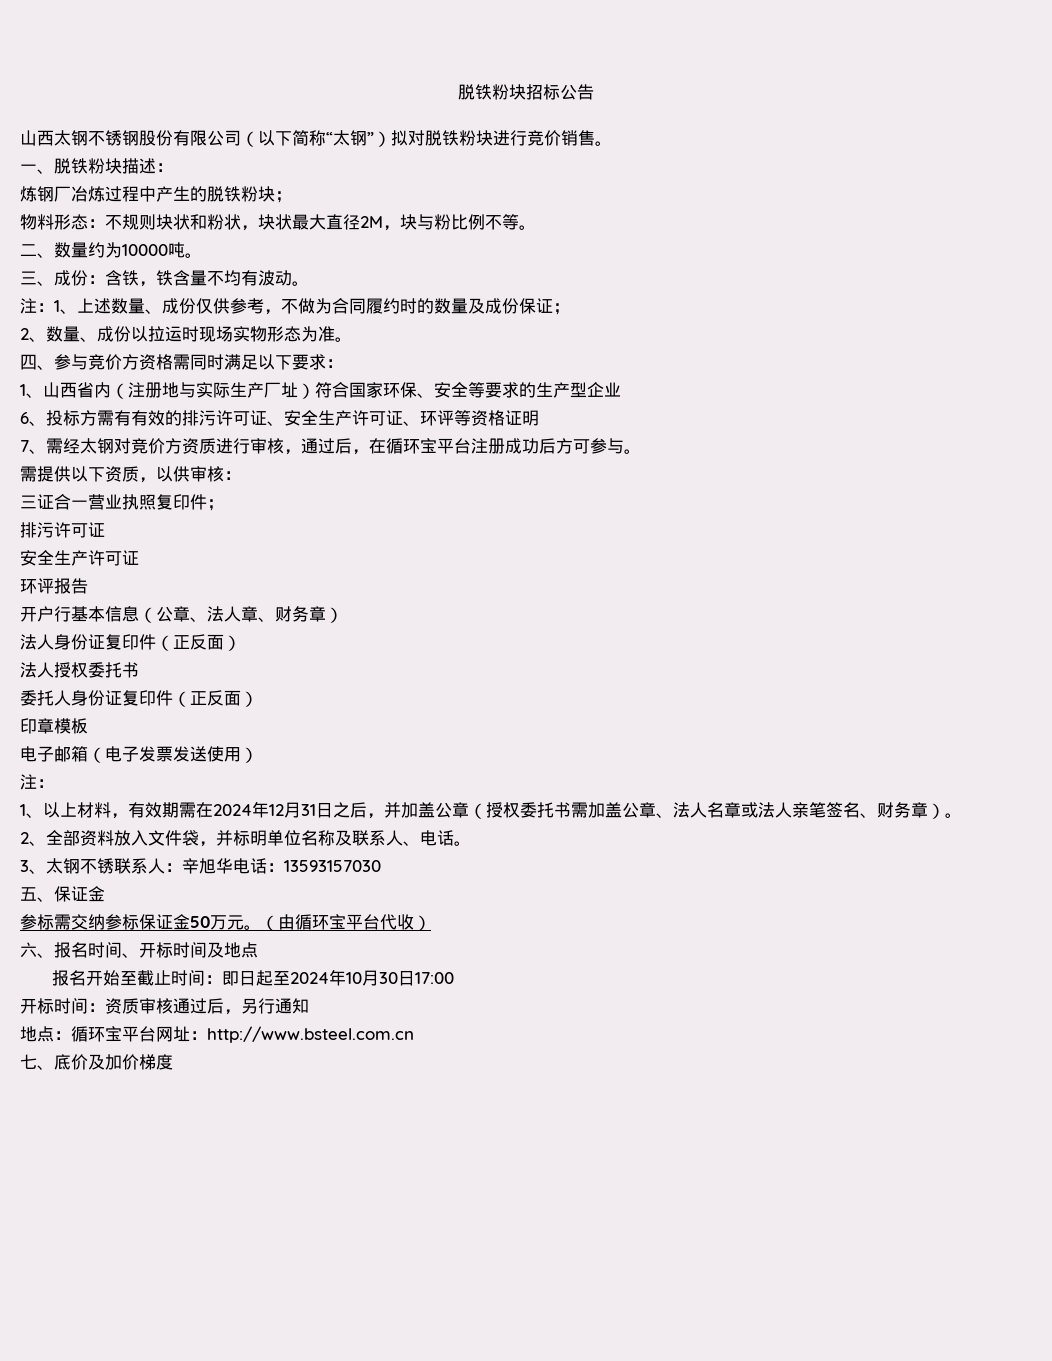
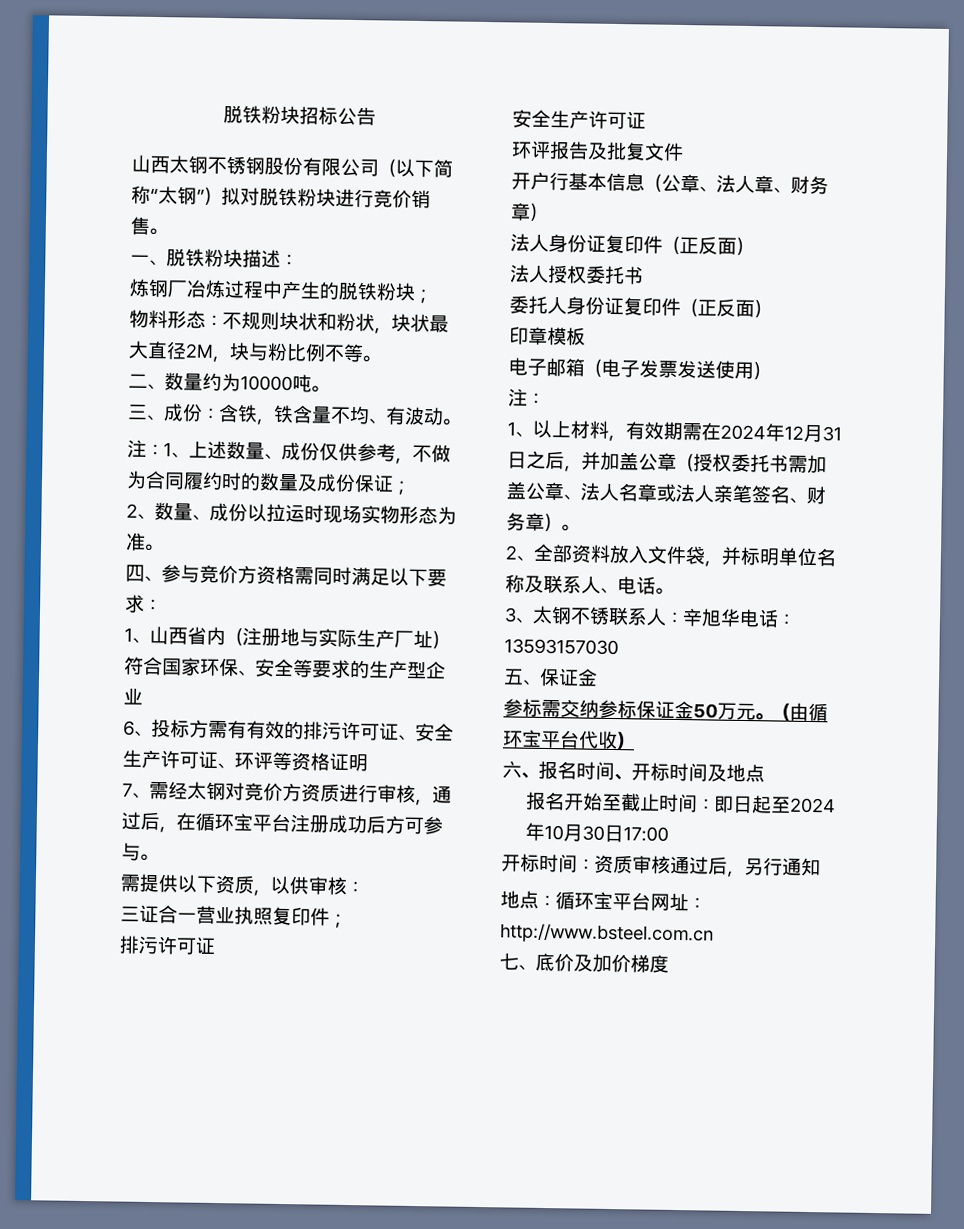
- 三、成份：含铁，铁含量不均有波动。
+ 三、成份：含铁，铁含量不均、有波动。
- 环评报告
+ 环评报告及批复文件

